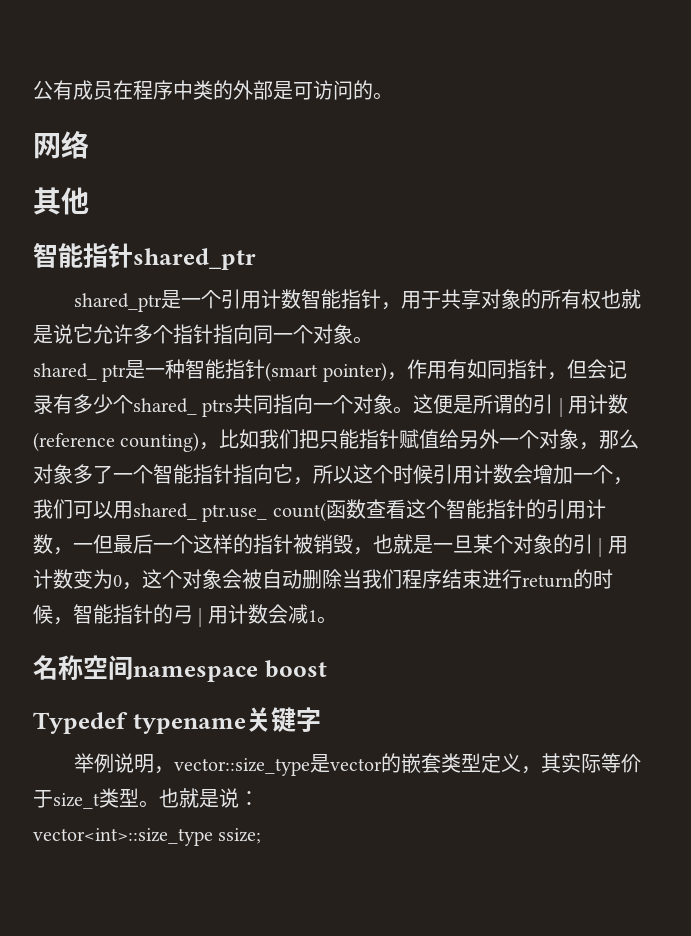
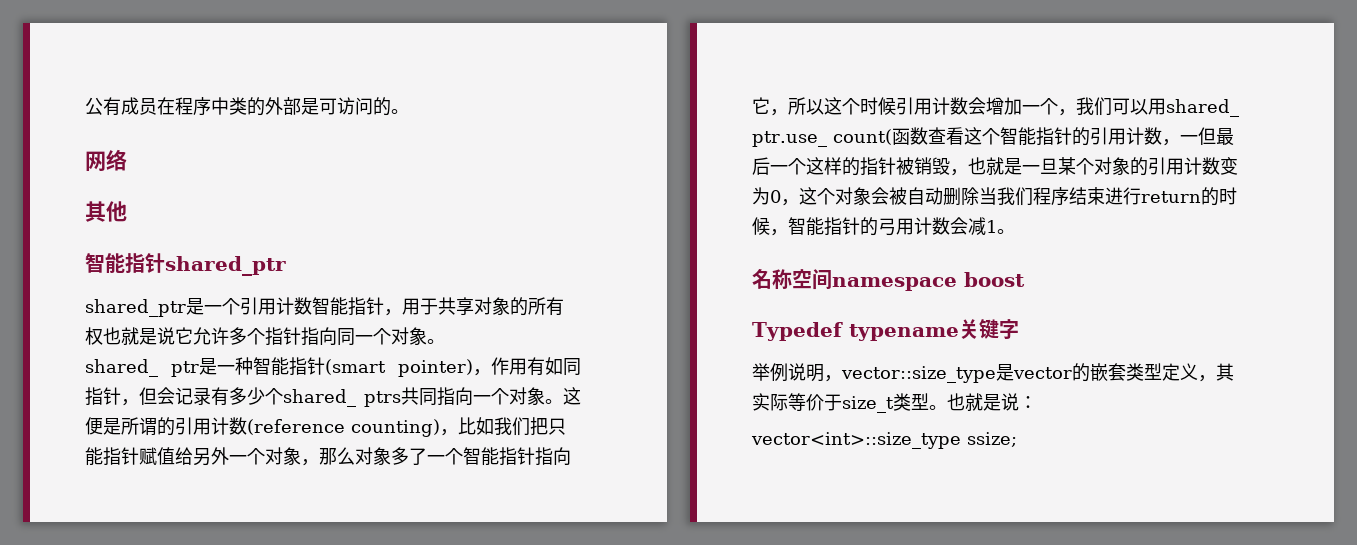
- 这便是所谓的引 | 用计数(reference counting)，比如我们把只能指针赋值给另外一个对象，那么对象多了一个智能指针指向它，所以这个时候引用计数会增加一个，我们可以用shared_ ptr.use_ count(函数查看这个智能指针的引用计数，一但最后一个这样的指针被销毁，也就是一旦某个对象的引 | 用计数变为0，这个对象会被自动删除当我们程序结束进行return的时候，智能指针的弓 | 用计数会减1。
+ 这便是所谓的引用计数(reference counting)，比如我们把只能指针赋值给另外一个对象，那么对象多了一个智能指针指向它，所以这个时候引用计数会增加一个，我们可以用shared_ ptr.use_ count(函数查看这个智能指针的引用计数，一但最后一个这样的指针被销毁，也就是一旦某个对象的引用计数变为0，这个对象会被自动删除当我们程序结束进行return的时候，智能指针的弓用计数会减1。

